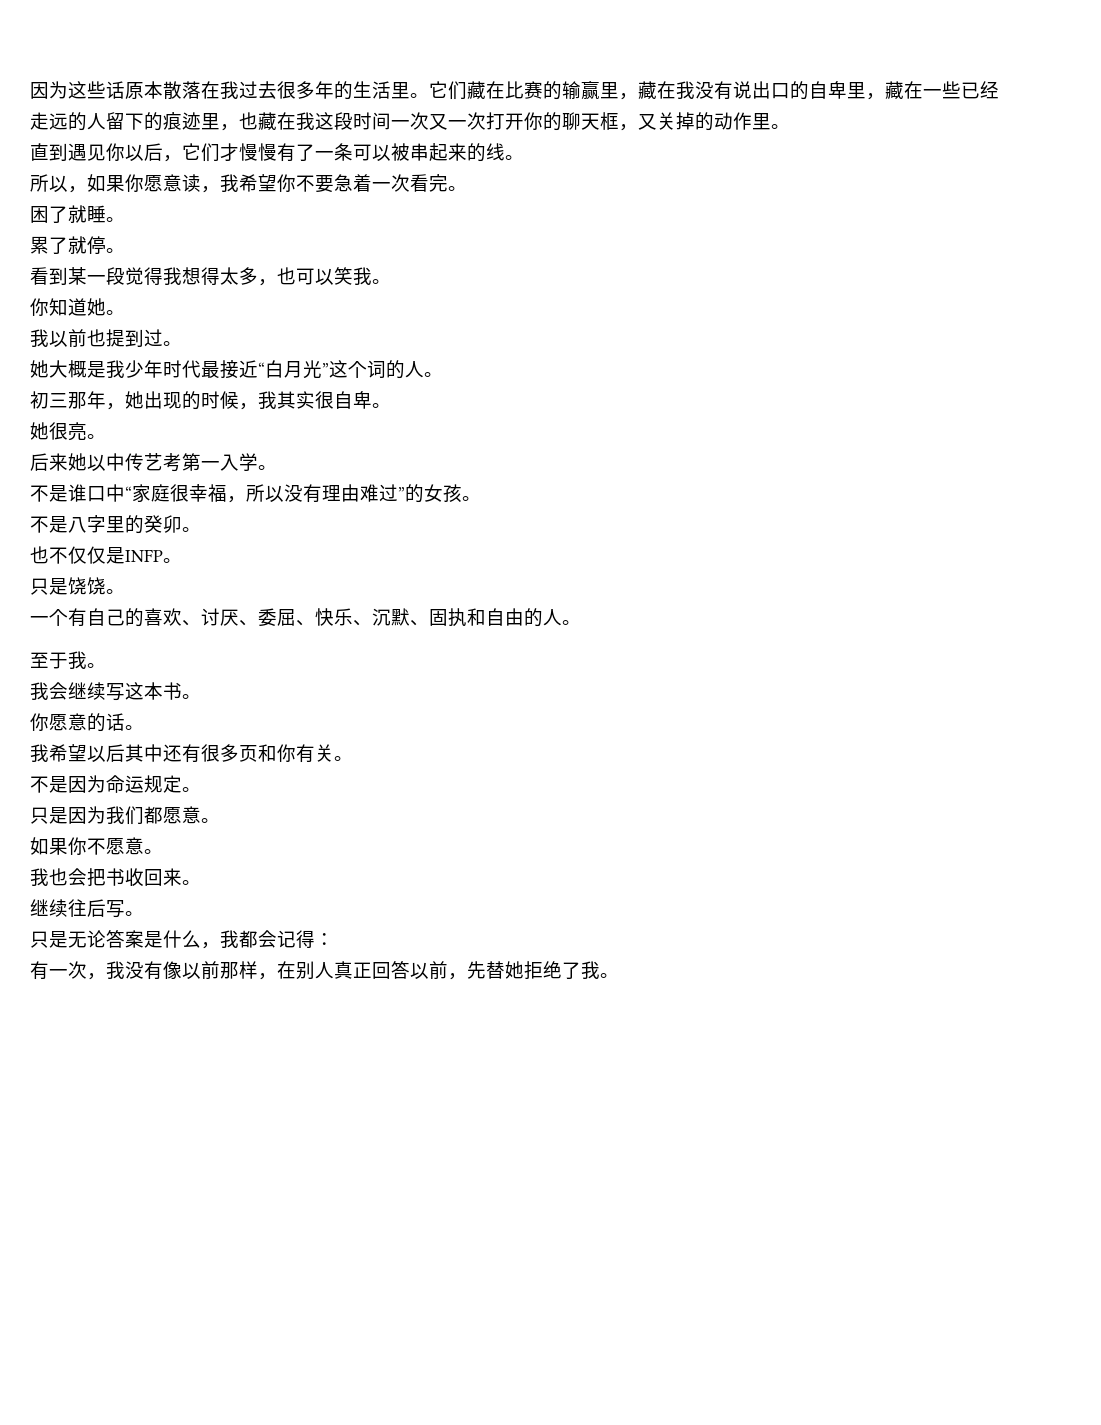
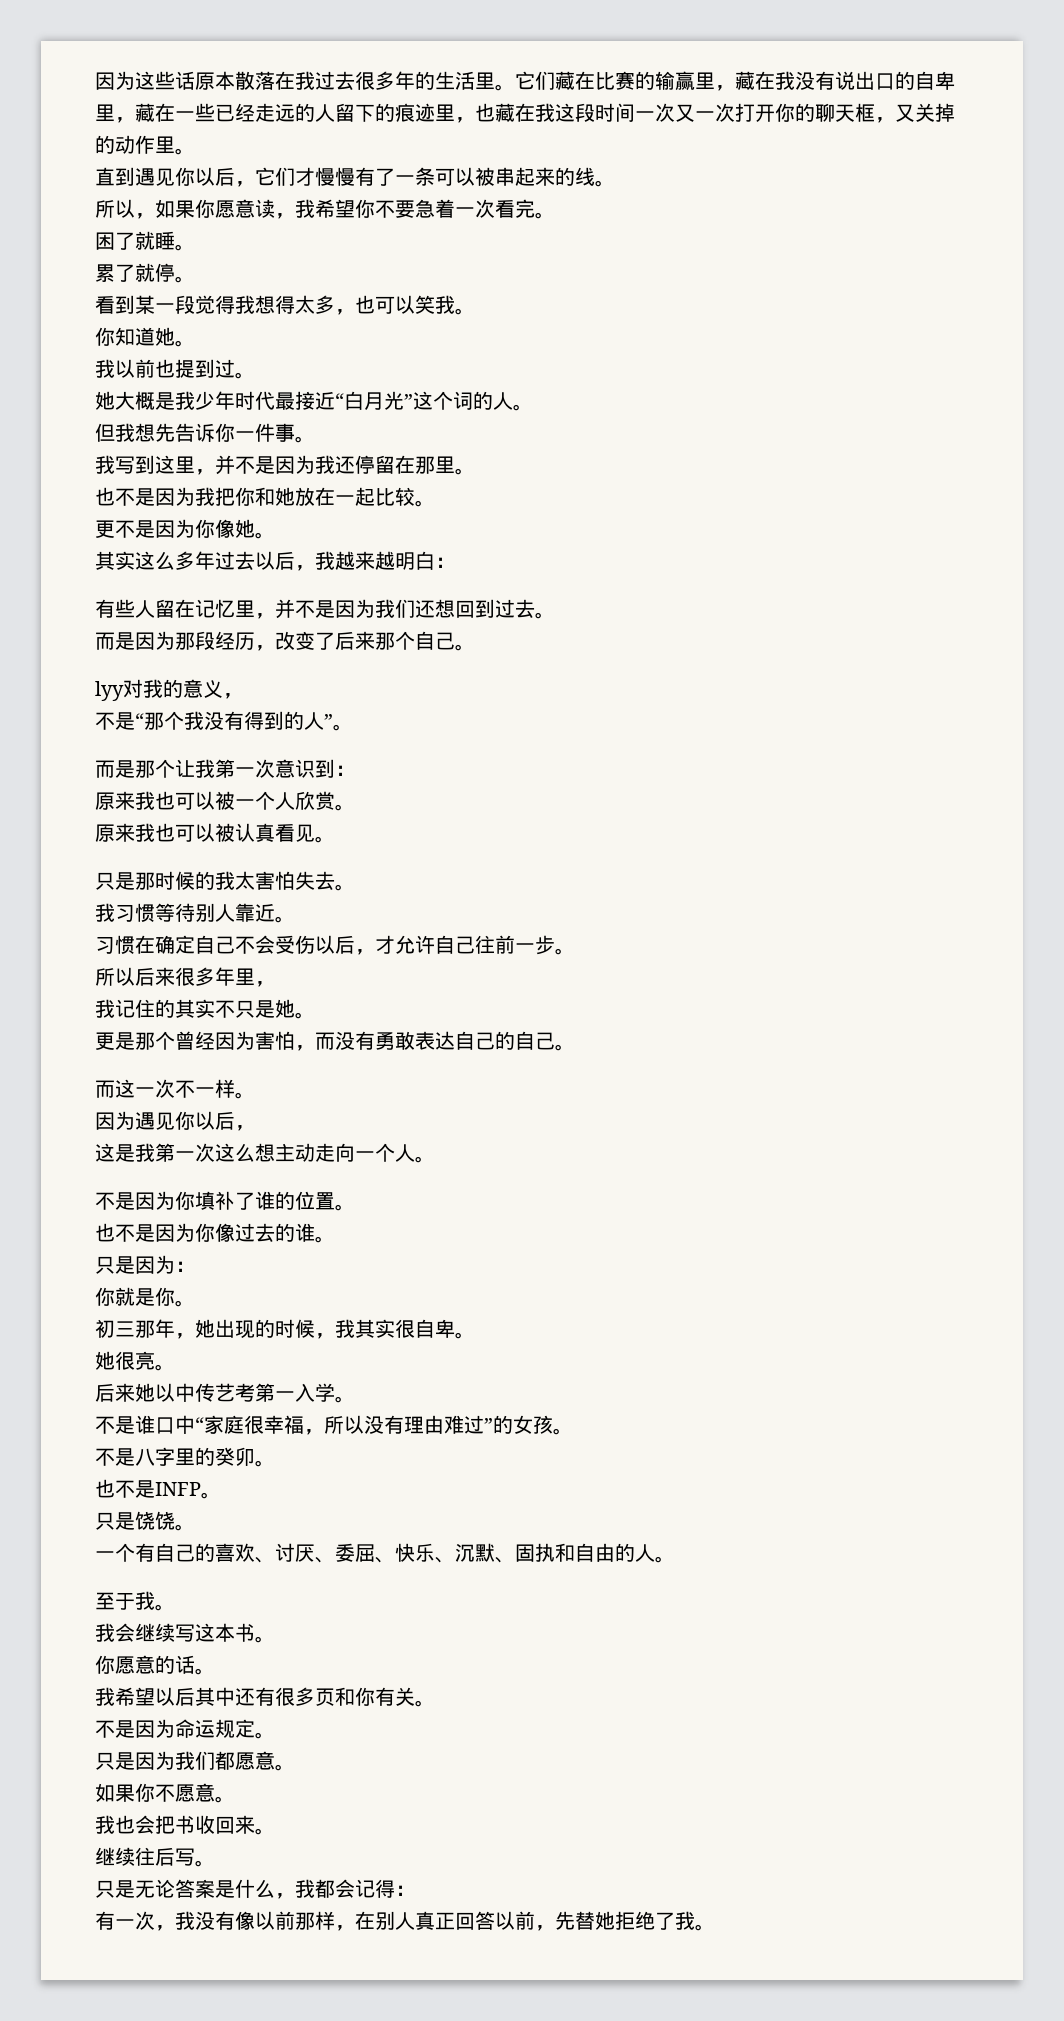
+ 但我想先告诉你一件事。
+ 我写到这里，并不是因为我还停留在那里。
+ 也不是因为我把你和她放在一起比较。
+ 更不是因为你像她。
+ 其实这么多年过去以后，我越来越明白：
+ 有些人留在记忆里，并不是因为我们还想回到过去。
+ 而是因为那段经历，改变了后来那个自己。
+ lyy对我的意义，
+ 不是“那个我没有得到的人”。
+ 而是那个让我第一次意识到：
+ 原来我也可以被一个人欣赏。
+ 原来我也可以被认真看见。
+ 只是那时候的我太害怕失去。
+ 我习惯等待别人靠近。
+ 习惯在确定自己不会受伤以后，才允许自己往前一步。
+ 所以后来很多年里，
+ 我记住的其实不只是她。
+ 更是那个曾经因为害怕，而没有勇敢表达自己的自己。
+ 而这一次不一样。
+ 因为遇见你以后，
+ 这是我第一次这么想主动走向一个人。
+ 不是因为你填补了谁的位置。
+ 也不是因为你像过去的谁。
+ 只是因为：
+ 你就是你。
- 也不仅仅是INFP。
+ 也不是INFP。

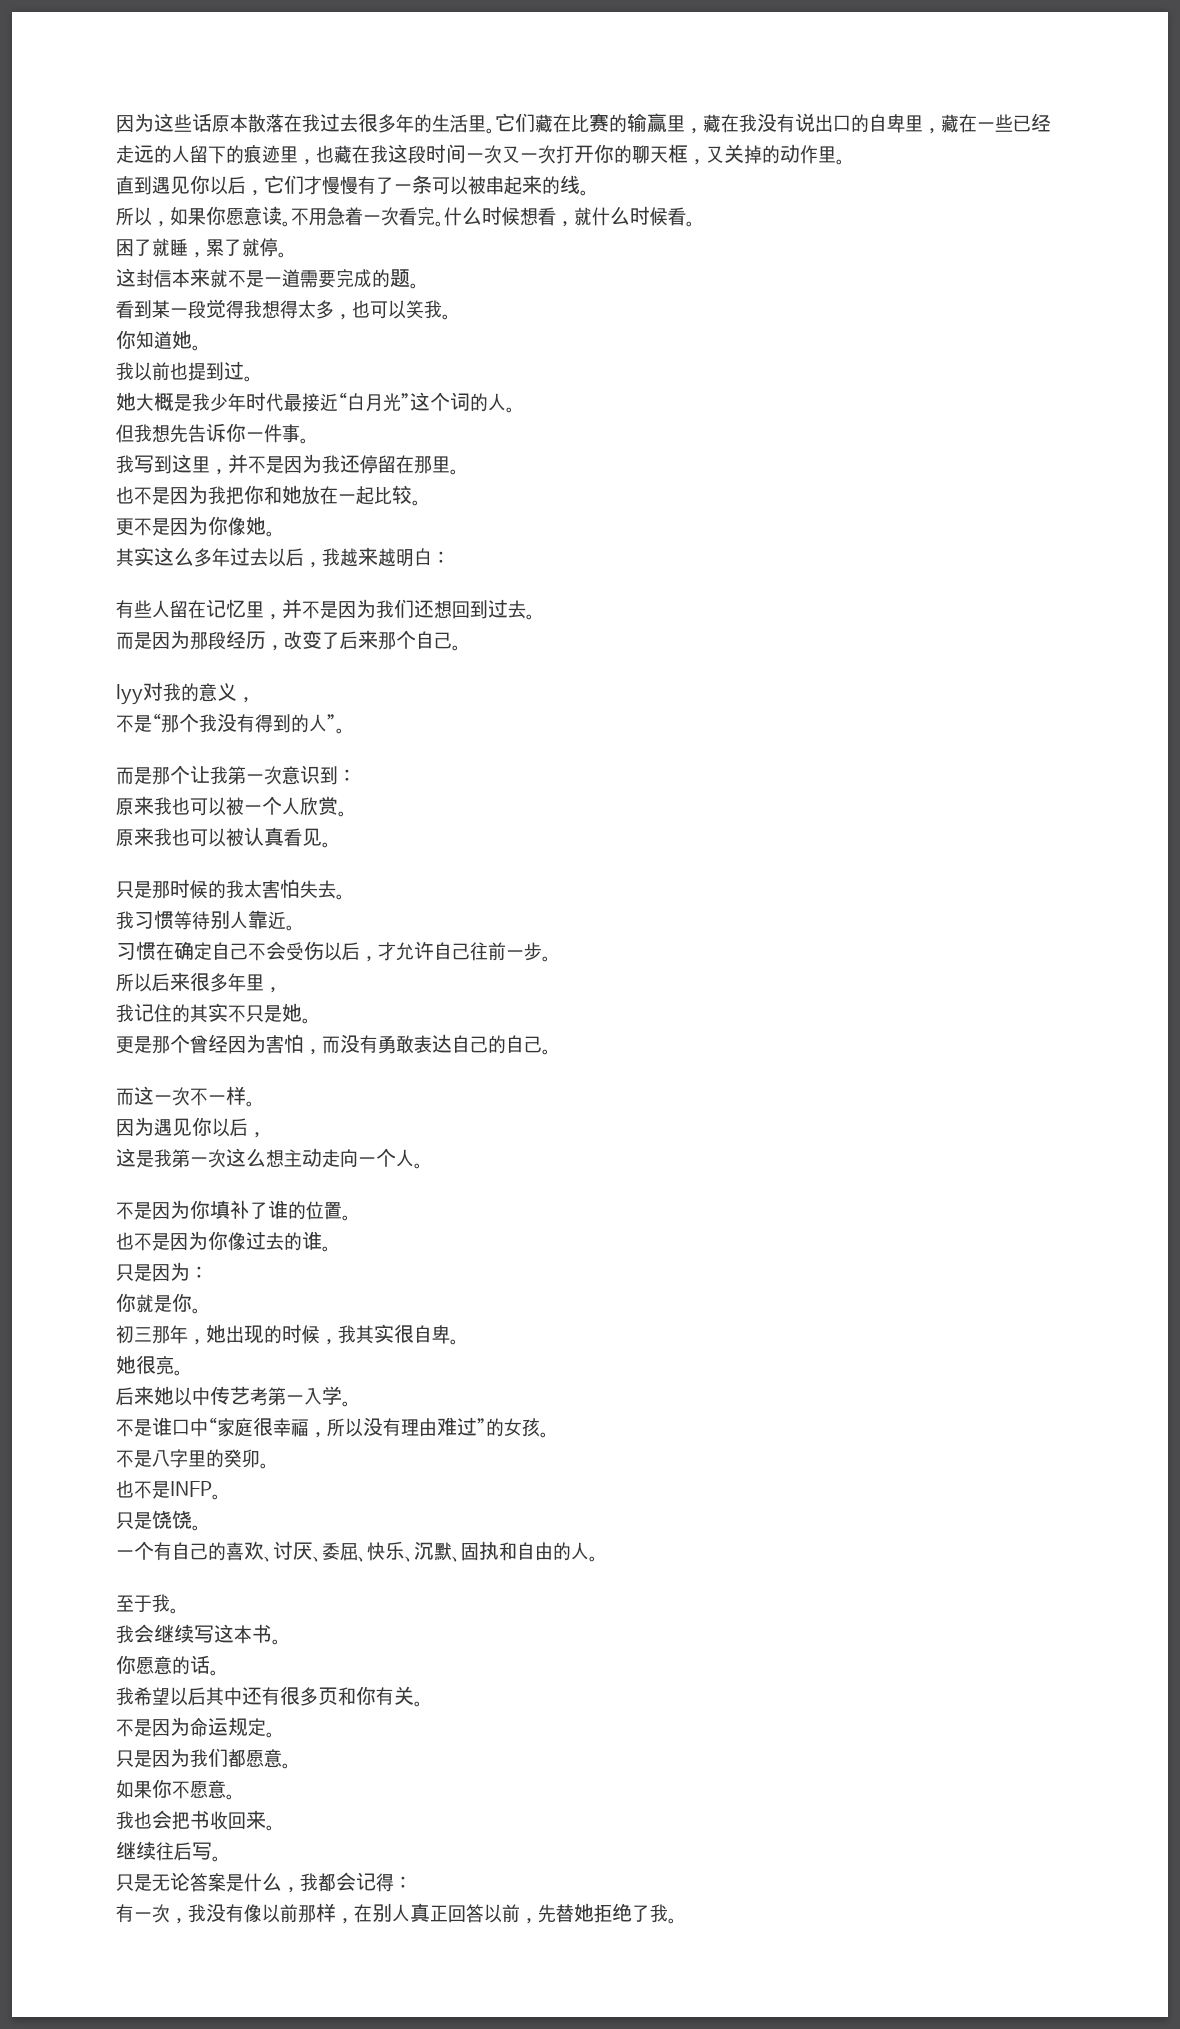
- 所以，如果你愿意读，我希望你不要急着一次看完。
+ 所以，如果你愿意读。不用急着一次看完。什么时候想看，就什么时候看。
- 困了就睡。
- 累了就停。
+ 困了就睡，累了就停。
+ 这封信本来就不是一道需要完成的题。

